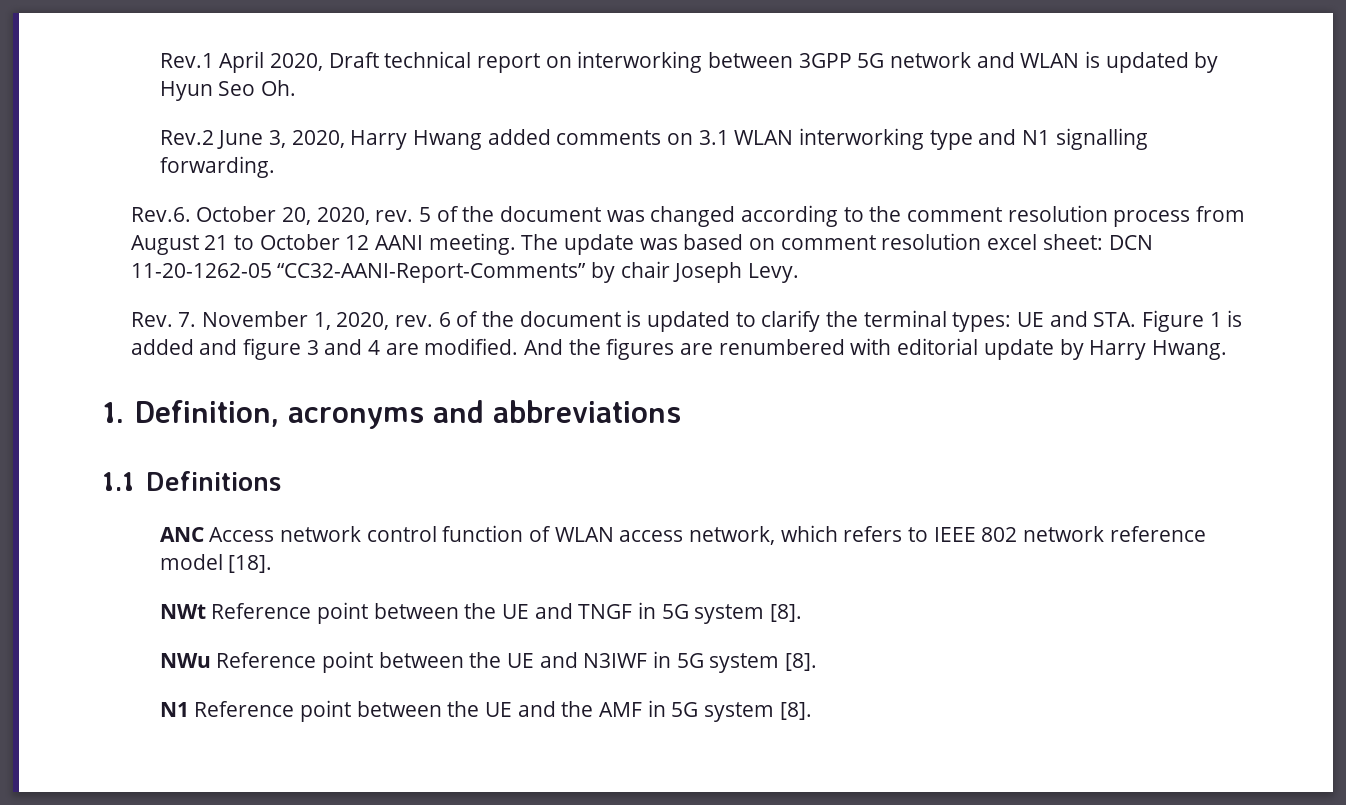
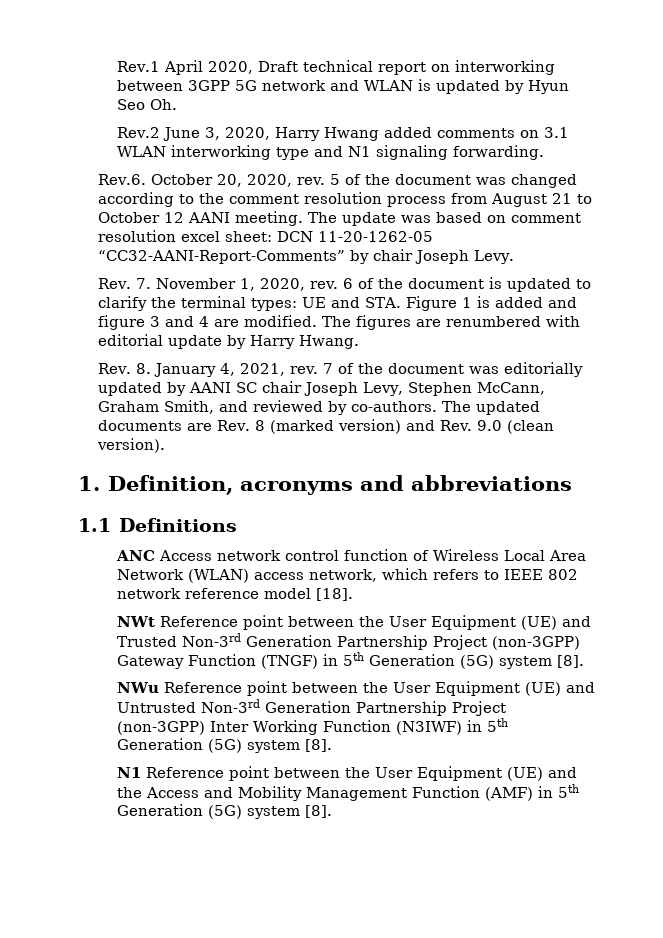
- Rev.2 June 3, 2020, Harry Hwang added comments on 3.1 WLAN interworking type and N1 signalling forwarding.
+ Rev.2 June 3, 2020, Harry Hwang added comments on 3.1 WLAN interworking type and N1 signaling forwarding.
- And the figures are renumbered with editorial update by Harry Hwang.
+ The figures are renumbered with editorial update by Harry Hwang.
+ Rev. 8. January 4, 2021, rev. 7 of the document was editorially updated by AANI SC chair Joseph Levy, Stephen McCann, Graham Smith, and reviewed by co-authors. The updated documents are Rev. 8 (marked version) and Rev. 9.0 (clean version).
- ANC Access network control function of WLAN access network, which refers to IEEE 802 network reference model [18].
+ ANC Access network control function of Wireless Local Area Network (WLAN) access network, which refers to IEEE 802 network reference model [18].
- NWt Reference point between the UE and TNGF in 5G system [8].
+ NWt Reference point between the User Equipment (UE) and Trusted Non-3rd Generation Partnership Project (non-3GPP) Gateway Function (TNGF) in 5th Generation (5G) system [8].
- NWu Reference point between the UE and N3IWF in 5G system [8].
+ NWu Reference point between the User Equipment (UE) and Untrusted Non-3rd Generation Partnership Project (non-3GPP) Inter Working Function (N3IWF) in 5th Generation (5G) system [8].
- N1 Reference point between the UE and the AMF in 5G system [8].
+ N1 Reference point between the User Equipment (UE) and the Access and Mobility Management Function (AMF) in 5th Generation (5G) system [8].

